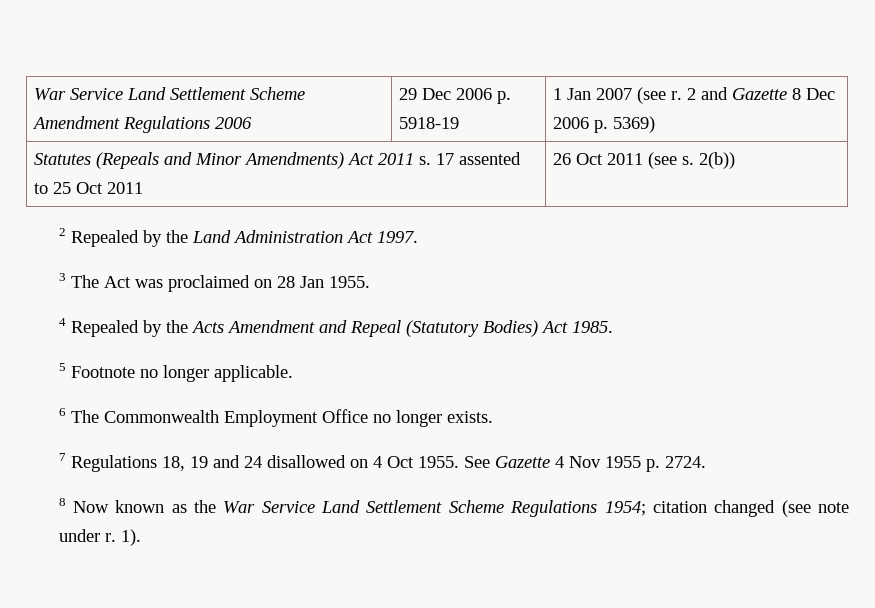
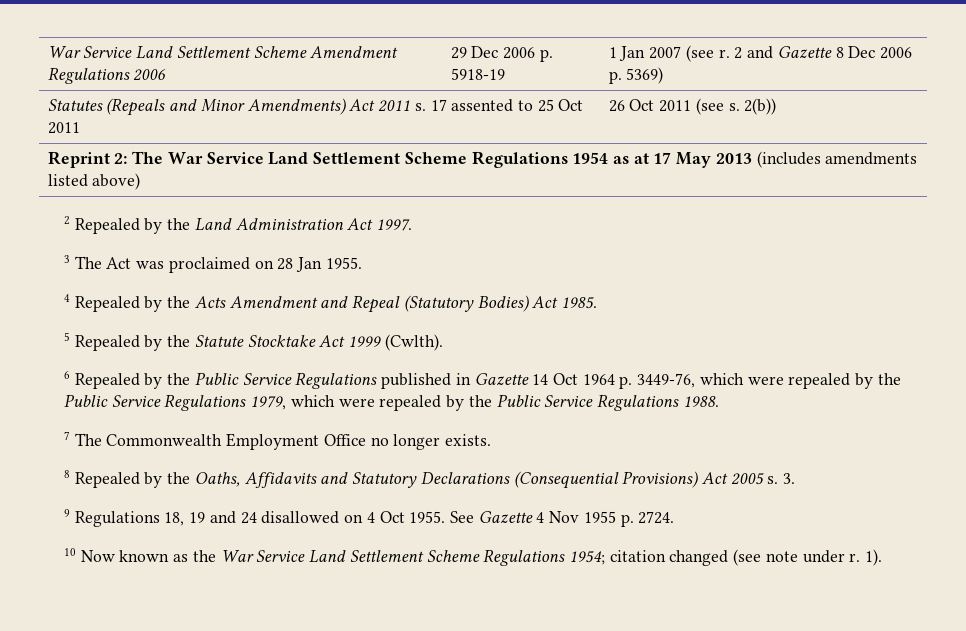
+ Reprint 2: The War Service Land Settlement Scheme Regulations 1954 as at 17 May 2013 (includes amendments listed above)
- 5 Footnote no longer applicable.
- 6 The Commonwealth Employment Office no longer exists.
+ 5 Repealed by the Statute Stocktake Act 1999 (Cwlth).
+ 6 Repealed by the Public Service Regulations published in Gazette 14 Oct 1964 p. 3449-76, which were repealed by the Public Service Regulations 1979, which were repealed by the Public Service Regulations 1988.
+ 7 The Commonwealth Employment Office no longer exists.
- 7 Regulations 18, 19 and 24 disallowed on 4 Oct 1955.
+ 8 Repealed by the Oaths, Affidavits and Statutory Declarations (Consequential Provisions) Act 2005 s. 3.
+ 9 Regulations 18, 19 and 24 disallowed on 4 Oct 1955.
- 8 Now known as the War Service Land Settlement Scheme Regulations 1954; citation changed (see note under r.
+ 10 Now known as the War Service Land Settlement Scheme Regulations 1954; citation changed (see note under r.

